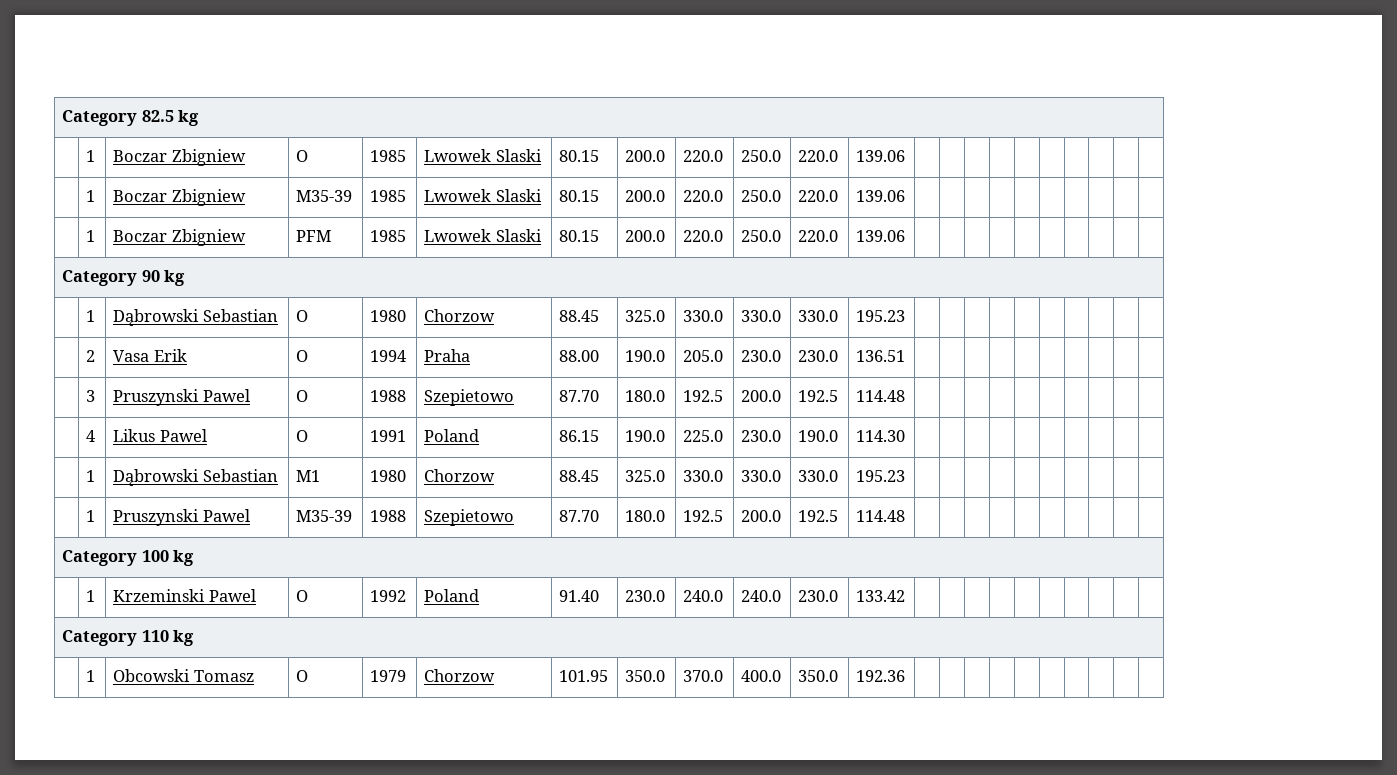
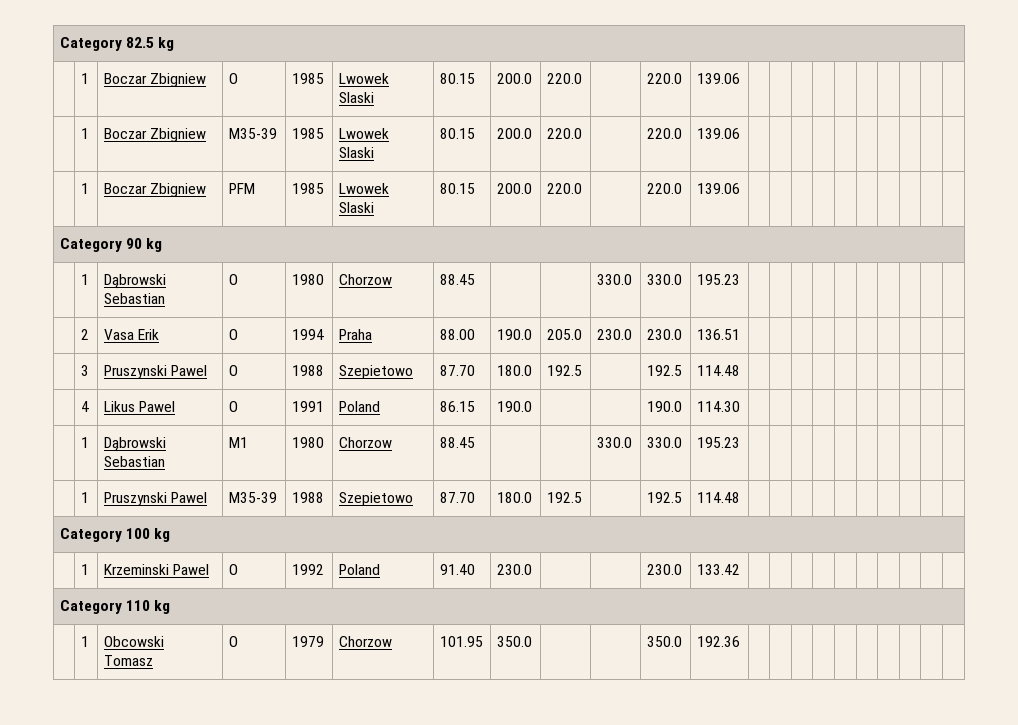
- | 1 | Boczar Zbigniew | O | 1985 | Lwowek Slaski | 80.15 | 200.0 | 220.0 | 250.0 | 220.0 | 139.06 | | | | | | | | | |
+ | 1 | Boczar Zbigniew | O | 1985 | Lwowek Slaski | 80.15 | 200.0 | 220.0 | | 220.0 | 139.06 | | | | | | | | | |
- | 1 | Boczar Zbigniew | M35-39 | 1985 | Lwowek Slaski | 80.15 | 200.0 | 220.0 | 250.0 | 220.0 | 139.06 | | | | | | | | | |
+ | 1 | Boczar Zbigniew | M35-39 | 1985 | Lwowek Slaski | 80.15 | 200.0 | 220.0 | | 220.0 | 139.06 | | | | | | | | | |
- | 1 | Boczar Zbigniew | PFM | 1985 | Lwowek Slaski | 80.15 | 200.0 | 220.0 | 250.0 | 220.0 | 139.06 | | | | | | | | | |
+ | 1 | Boczar Zbigniew | PFM | 1985 | Lwowek Slaski | 80.15 | 200.0 | 220.0 | | 220.0 | 139.06 | | | | | | | | | |
- | 1 | Dąbrowski Sebastian | O | 1980 | Chorzow | 88.45 | 325.0 | 330.0 | 330.0 | 330.0 | 195.23 | | | | | | | | | |
+ | 1 | Dąbrowski Sebastian | O | 1980 | Chorzow | 88.45 | | | 330.0 | 330.0 | 195.23 | | | | | | | | | |
- | 3 | Pruszynski Pawel | O | 1988 | Szepietowo | 87.70 | 180.0 | 192.5 | 200.0 | 192.5 | 114.48 | | | | | | | | | |
+ | 3 | Pruszynski Pawel | O | 1988 | Szepietowo | 87.70 | 180.0 | 192.5 | | 192.5 | 114.48 | | | | | | | | | |
- | 4 | Likus Pawel | O | 1991 | Poland | 86.15 | 190.0 | 225.0 | 230.0 | 190.0 | 114.30 | | | | | | | | | |
+ | 4 | Likus Pawel | O | 1991 | Poland | 86.15 | 190.0 | | | 190.0 | 114.30 | | | | | | | | | |
- | 1 | Dąbrowski Sebastian | M1 | 1980 | Chorzow | 88.45 | 325.0 | 330.0 | 330.0 | 330.0 | 195.23 | | | | | | | | | |
+ | 1 | Dąbrowski Sebastian | M1 | 1980 | Chorzow | 88.45 | | | 330.0 | 330.0 | 195.23 | | | | | | | | | |
- | 1 | Pruszynski Pawel | M35-39 | 1988 | Szepietowo | 87.70 | 180.0 | 192.5 | 200.0 | 192.5 | 114.48 | | | | | | | | | |
+ | 1 | Pruszynski Pawel | M35-39 | 1988 | Szepietowo | 87.70 | 180.0 | 192.5 | | 192.5 | 114.48 | | | | | | | | | |
- | 1 | Krzeminski Pawel | O | 1992 | Poland | 91.40 | 230.0 | 240.0 | 240.0 | 230.0 | 133.42 | | | | | | | | | |
+ | 1 | Krzeminski Pawel | O | 1992 | Poland | 91.40 | 230.0 | | | 230.0 | 133.42 | | | | | | | | | |
- | 1 | Obcowski Tomasz | O | 1979 | Chorzow | 101.95 | 350.0 | 370.0 | 400.0 | 350.0 | 192.36 | | | | | | | | | |
+ | 1 | Obcowski Tomasz | O | 1979 | Chorzow | 101.95 | 350.0 | | | 350.0 | 192.36 | | | | | | | | | |

